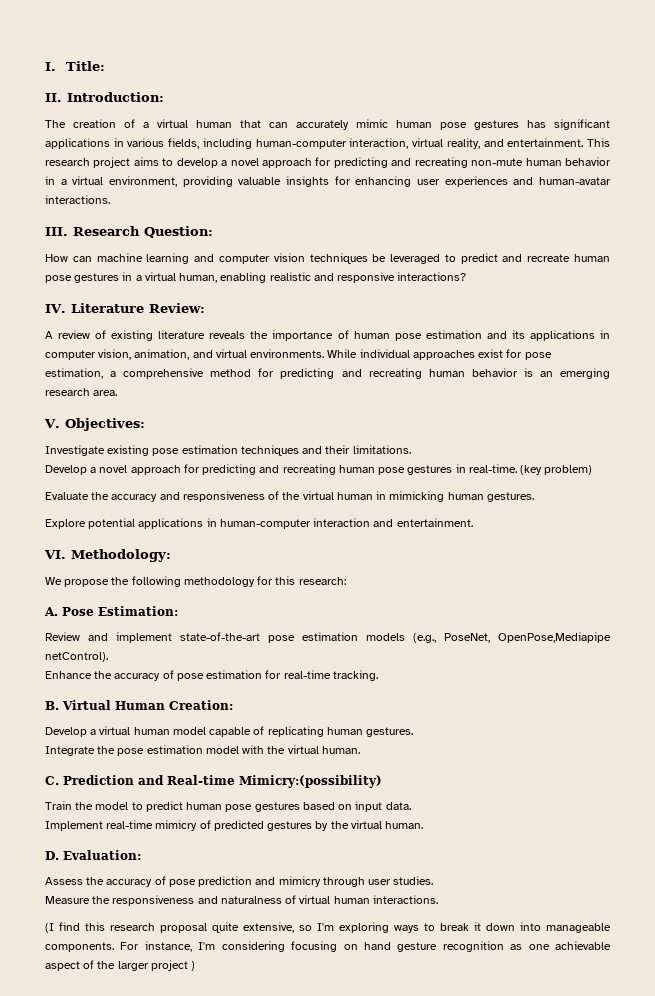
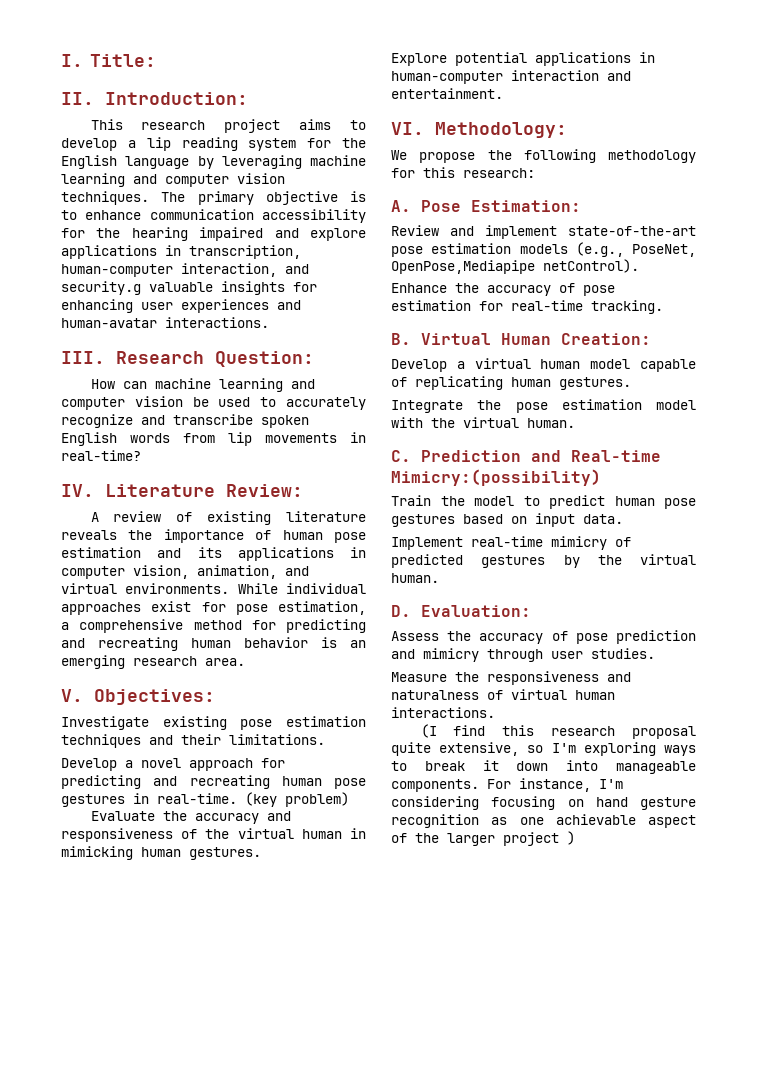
- The creation of a virtual human that can accurately mimic human pose gestures has significant applications in various fields, including human-computer interaction, virtual reality, and entertainment. This research project aims to develop a novel approach for predicting and recreating non-mute human behavior in a virtual environment, providing valuable insights for enhancing user experiences and human-avatar interactions.
+ This research project aims to develop a lip reading system for the English language by leveraging machine learning and computer vision techniques. The primary objective is to enhance communication accessibility for the hearing impaired and explore applications in transcription, human-computer interaction, and security.g valuable insights for enhancing user experiences and human-avatar interactions.
- How can machine learning and computer vision techniques be leveraged to predict and recreate human pose gestures in a virtual human, enabling realistic and responsive interactions?
+ How can machine learning and computer vision be used to accurately recognize and transcribe spoken English words from lip movements in real-time?

